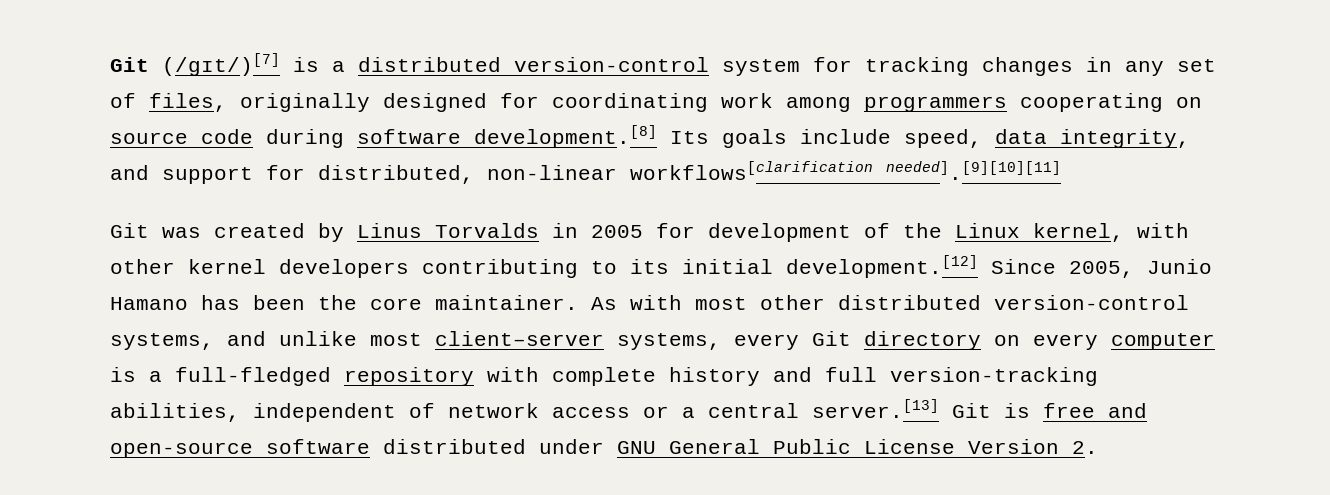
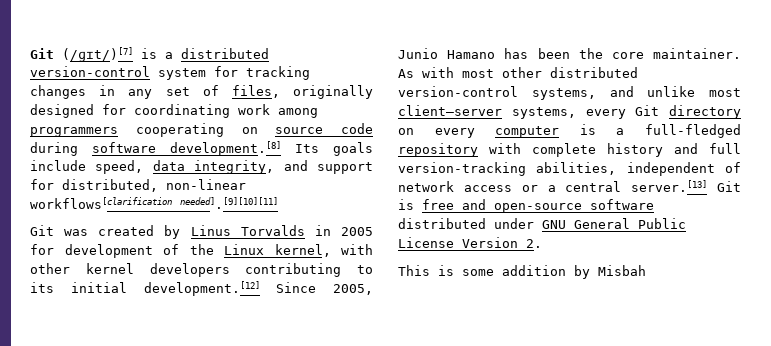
+ This is some addition by Misbah

